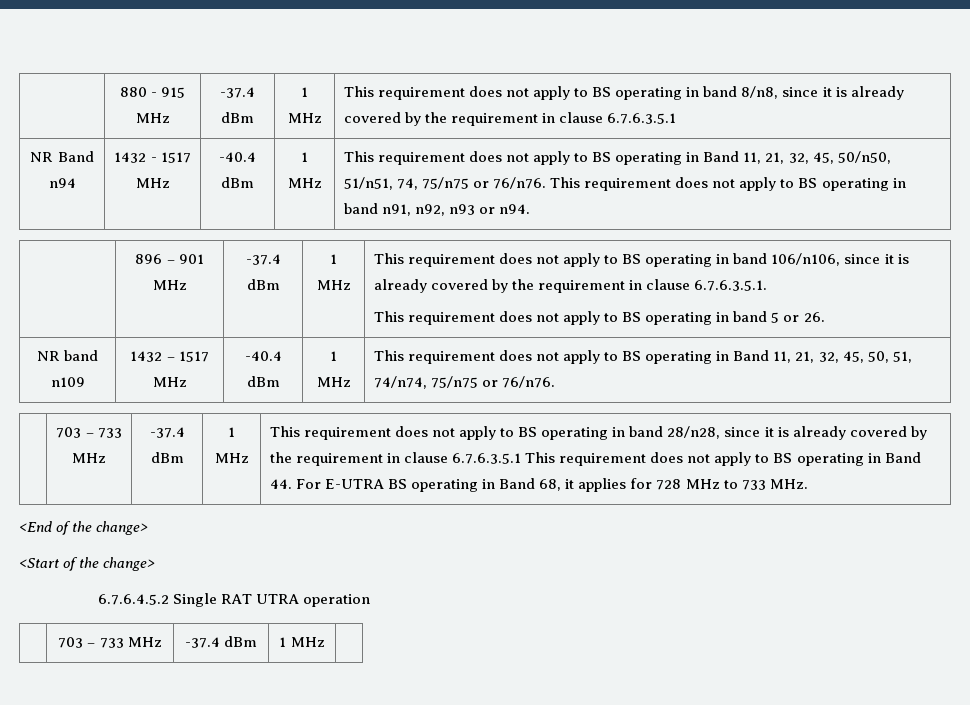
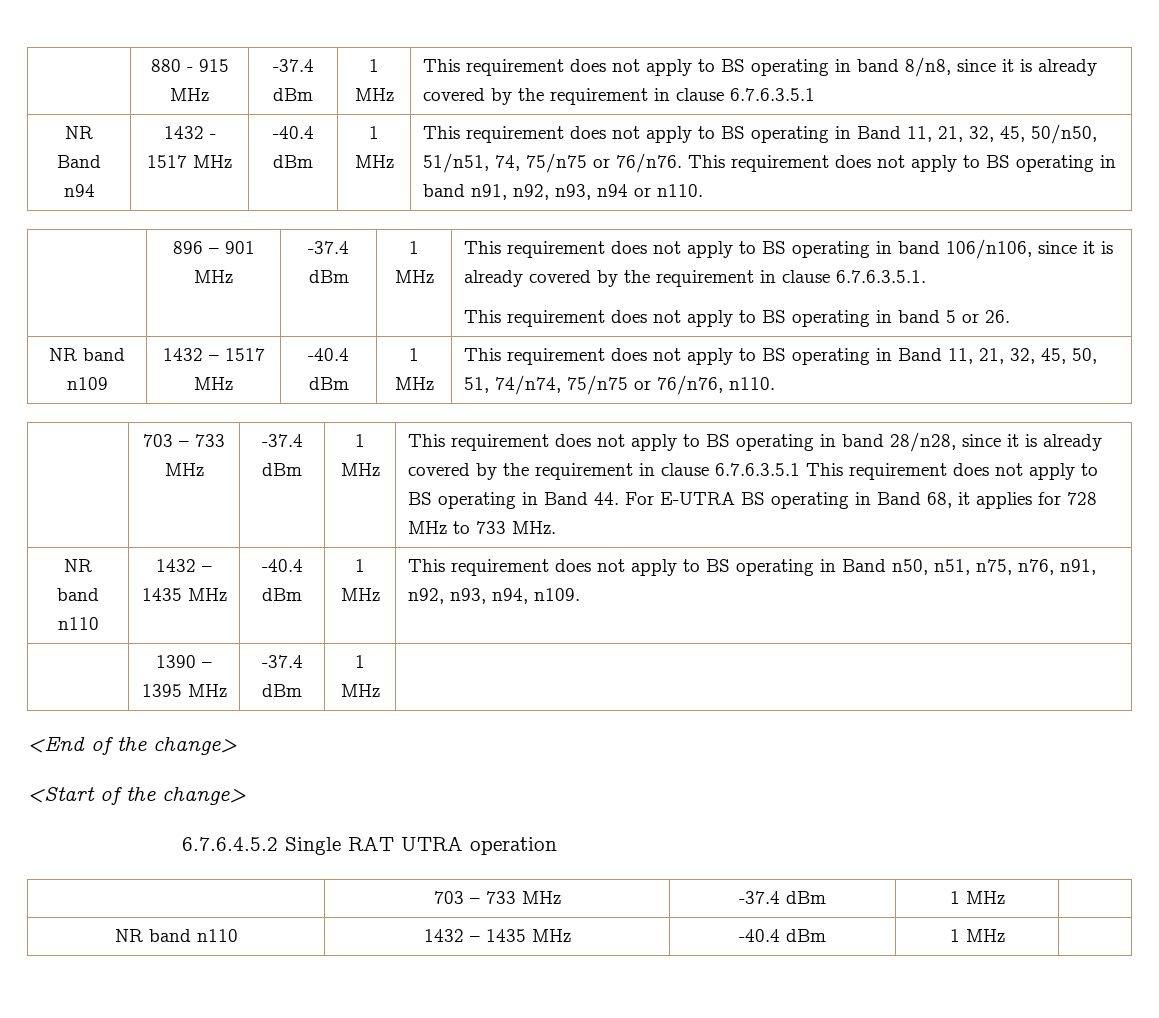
- This requirement does not apply to BS operating in band n91, n92, n93 or n94.
+ This requirement does not apply to BS operating in band n91, n92, n93, n94 or n110.
- NR band n109 | 1432 – 1517 MHz | -40.4 dBm | 1 MHz | This requirement does not apply to BS operating in Band 11, 21, 32, 45, 50, 51, 74/n74, 75/n75 or 76/n76.
+ NR band n109 | 1432 – 1517 MHz | -40.4 dBm | 1 MHz | This requirement does not apply to BS operating in Band 11, 21, 32, 45, 50, 51, 74/n74, 75/n75 or 76/n76, n110.
+ NR band n110 | 1432 – 1435 MHz | -40.4 dBm | 1 MHz | This requirement does not apply to BS operating in Band n50, n51, n75, n76, n91, n92, n93, n94, n109.
+ | 1390 – 1395 MHz | -37.4 dBm | 1 MHz |
  6.7.6.4.5.2 Single RAT UTRA operation
  | 703 – 733 MHz | -37.4 dBm | 1 MHz |
+ NR band n110 | 1432 – 1435 MHz | -40.4 dBm | 1 MHz |

